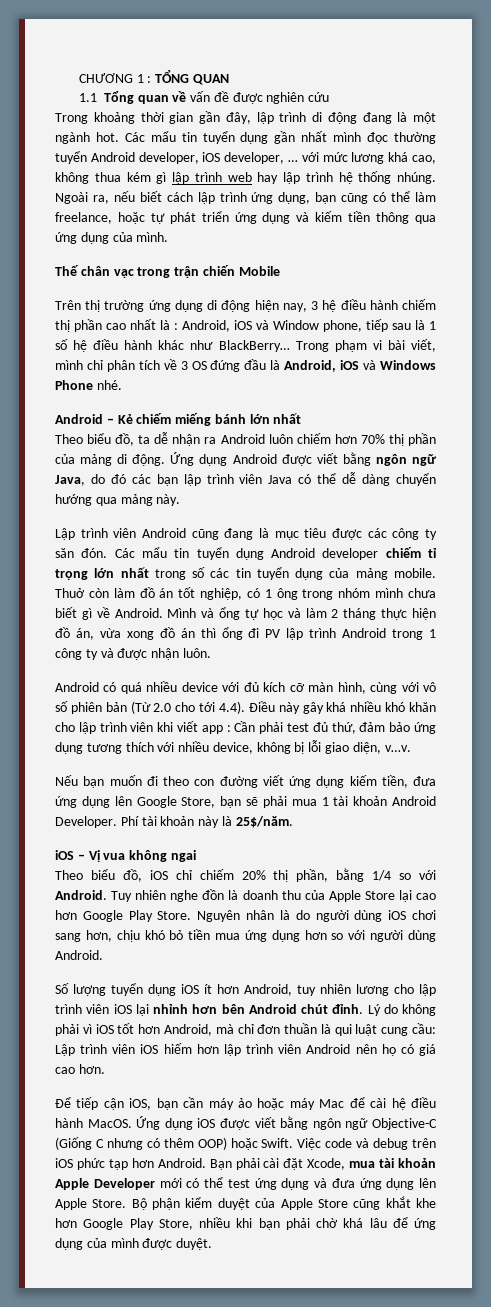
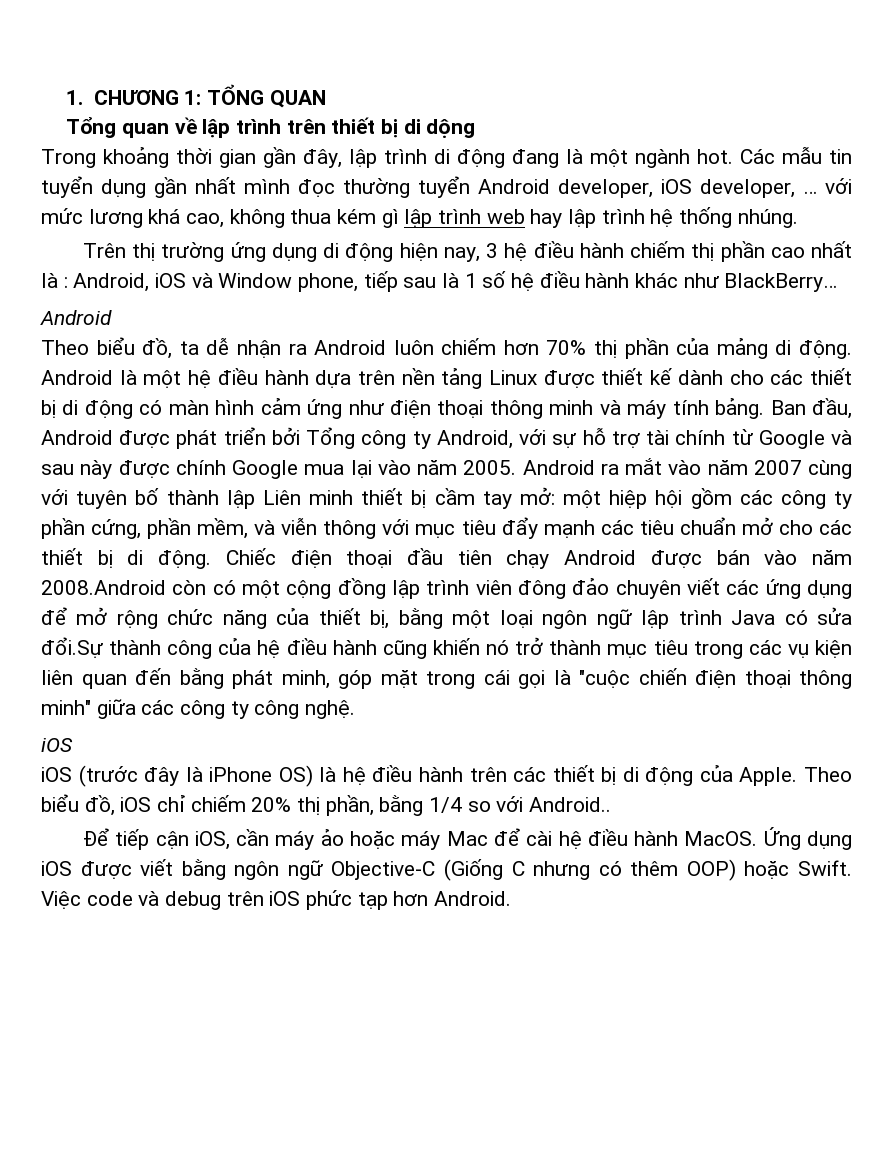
- CHƯƠNG 1 : TỔNG QUAN
+ 1. CHƯƠNG 1: TỔNG QUAN
- 1.1 Tổng quan về vấn đề được nghiên cứu
+ Tổng quan về lập trình trên thiết bị di dộng
- Các mẩu tin tuyển dụng gần nhất mình đọc thường tuyển Android developer, iOS developer, … với mức lương khá cao, không thua kém gì lập trình web hay lập trình hệ thống nhúng. Ngoài ra, nếu biết cách lập trình ứng dụng, bạn cũng có thể làm freelance, hoặc tự phát triển ứng dụng và kiếm tiền thông qua ứng dụng của mình.
- Thế chân vạc trong trận chiến Mobile
+ Các mẫu tin tuyển dụng gần nhất mình đọc thường tuyển Android developer, iOS developer, … với mức lương khá cao, không thua kém gì lập trình web hay lập trình hệ thống nhúng.
- Trên thị trường ứng dụng di động hiện nay, 3 hệ điều hành chiếm thị phần cao nhất là : Android, iOS và Window phone, tiếp sau là 1 số hệ điều hành khác như BlackBerry… Trong phạm vi bài viết, mình chỉ phân tích về 3 OS đứng đầu là Android, iOS và Windows Phone nhé.
- Android – Kẻ chiếm miếng bánh lớn nhất
+ Trên thị trường ứng dụng di động hiện nay, 3 hệ điều hành chiếm thị phần cao nhất là : Android, iOS và Window phone, tiếp sau là 1 số hệ điều hành khác như BlackBerry…
+ Android
- Ứng dụng Android được viết bằng ngôn ngữ Java, do đó các bạn lập trình viên Java có thể dễ dàng chuyển hướng qua mảng này.
- Lập trình viên Android cũng đang là mục tiêu được các công ty săn đón. Các mẩu tin tuyển dụng Android developer chiếm tỉ trọng lớn nhất trong số các tin tuyển dụng của mảng mobile. Thuở còn làm đồ án tốt nghiệp, có 1 ông trong nhóm mình chưa biết gì về Android. Mình và ổng tự học và làm 2 tháng thực hiện đồ án, vừa xong đồ án thì ổng đi PV lập trình Android trong 1 công ty và được nhận luôn.
- Android có quá nhiều device với đủ kích cỡ màn hình, cùng với vô số phiên bản (Từ 2.0 cho tới 4.4). Điều này gây khá nhiều khó khăn cho lập trình viên khi viết app : Cần phải test đủ thứ, đảm bảo ứng dụng tương thích với nhiều device, không bị lỗi giao diện, v…v.
- Nếu bạn muốn đi theo con đường viết ứng dụng kiếm tiền, đưa ứng dụng lên Google Store, bạn sẽ phải mua 1 tài khoản Android Developer. Phí tài khoản này là 25$/năm.
- iOS – Vị vua không ngai
- Theo biểu đồ, iOS chỉ chiếm 20% thị phần, bằng 1/4 so với Android. Tuy nhiên nghe đồn là doanh thu của Apple Store lại cao hơn Google Play Store. Nguyên nhân là do người dùng iOS chơi sang hơn, chịu khó bỏ tiền mua ứng dụng hơn so với người dùng Android.
- Số lượng tuyển dụng iOS ít hơn Android, tuy nhiên lương cho lập trình viên iOS lại nhỉnh hơn bên Android chút đỉnh. Lý do không phải vì iOS tốt hơn Android, mà chỉ đơn thuần là qui luật cung cầu: Lập trình viên iOS hiếm hơn lập trình viên Android nên họ có giá cao hơn.
+ Android là một hệ điều hành dựa trên nền tảng Linux được thiết kế dành cho các thiết bị di động có màn hình cảm ứng như điện thoại thông minh và máy tính bảng. Ban đầu, Android được phát triển bởi Tổng công ty Android, với sự hỗ trợ tài chính từ Google và sau này được chính Google mua lại vào năm 2005. Android ra mắt vào năm 2007 cùng với tuyên bố thành lập Liên minh thiết bị cầm tay mở: một hiệp hội gồm các công ty phần cứng, phần mềm, và viễn thông với mục tiêu đẩy mạnh các tiêu chuẩn mở cho các thiết bị di động. Chiếc điện thoại đầu tiên chạy Android được bán vào năm 2008.Android còn có một cộng đồng lập trình viên đông đảo chuyên viết các ứng dụng để mở rộng chức năng của thiết bị, bằng một loại ngôn ngữ lập trình Java có sửa đổi.Sự thành công của hệ điều hành cũng khiến nó trở thành mục tiêu trong các vụ kiện liên quan đến bằng phát minh, góp mặt trong cái gọi là "cuộc chiến điện thoại thông minh" giữa các công ty công nghệ.
+ iOS
+ iOS (trước đây là iPhone OS) là hệ điều hành trên các thiết bị di động của Apple. Theo biểu đồ, iOS chỉ chiếm 20% thị phần, bằng 1/4 so với Android..
- Để tiếp cận iOS, bạn cần máy ảo hoặc máy Mac để cài hệ điều hành MacOS.
+ Để tiếp cận iOS, cần máy ảo hoặc máy Mac để cài hệ điều hành MacOS.
- Bạn phải cài đặt Xcode, mua tài khoản Apple Developer mới có thể test ứng dụng và đưa ứng dụng lên Apple Store. Bộ phận kiểm duyệt của Apple Store cũng khắt khe hơn Google Play Store, nhiều khi bạn phải chờ khá lâu để ứng dụng của mình được duyệt.

